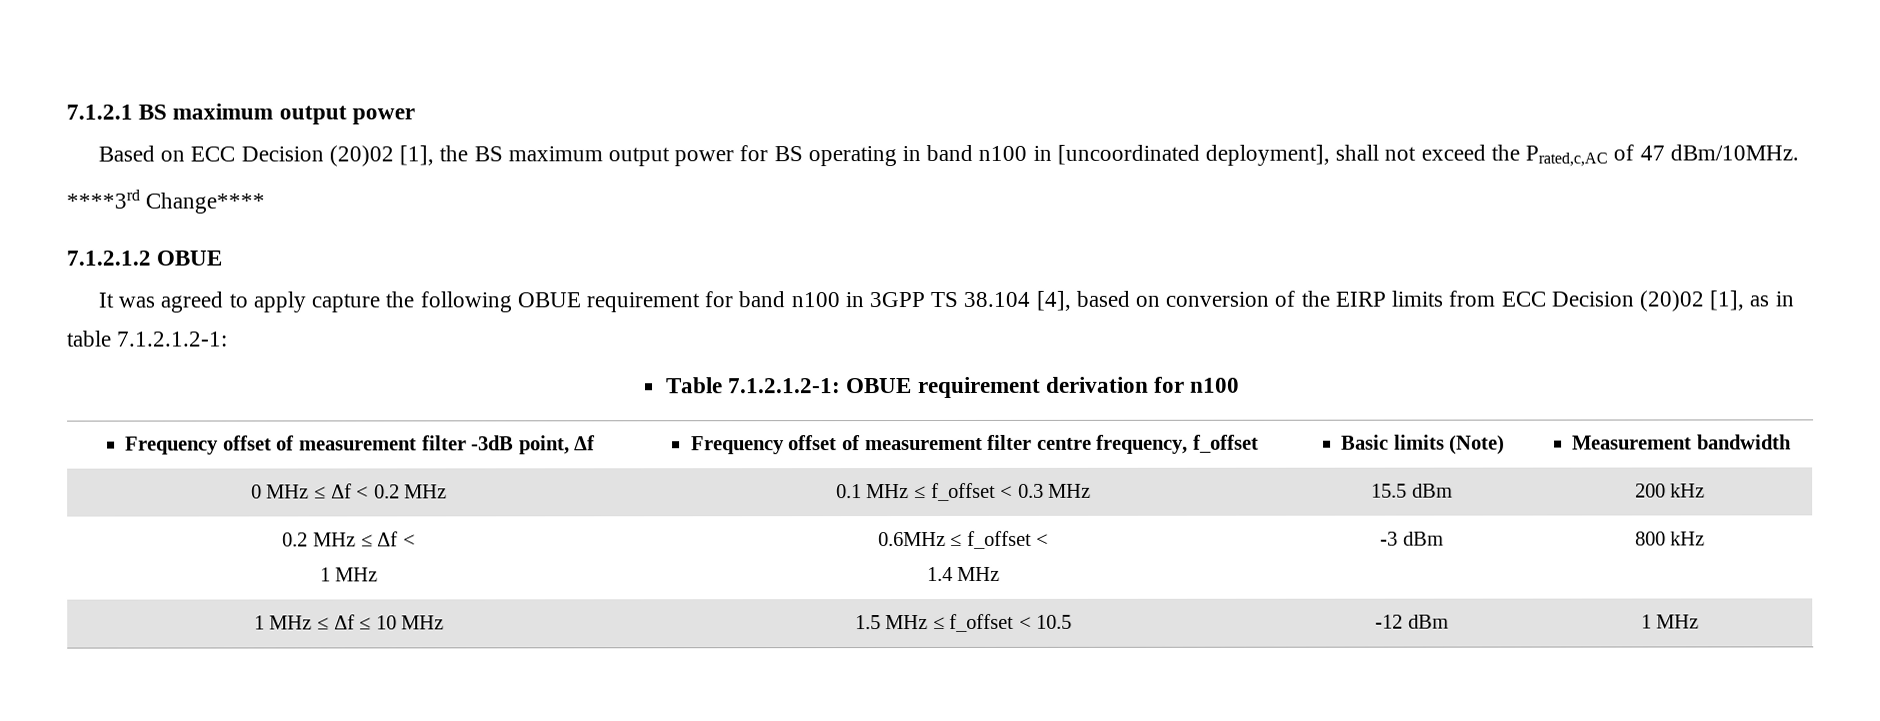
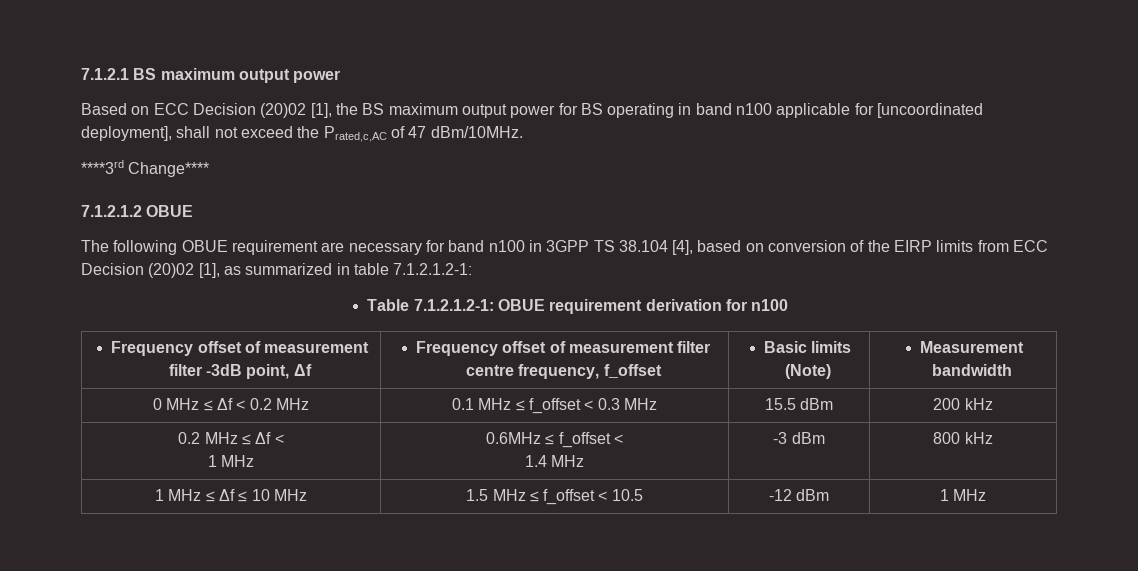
- Based on ECC Decision (20)02 [1], the BS maximum output power for BS operating in band n100 in [uncoordinated deployment], shall not exceed the Prated,c,AC of 47 dBm/10MHz.
+ Based on ECC Decision (20)02 [1], the BS maximum output power for BS operating in band n100 applicable for [uncoordinated deployment], shall not exceed the Prated,c,AC of 47 dBm/10MHz.
- It was agreed to apply capture the following OBUE requirement for band n100 in 3GPP TS 38.104 [4], based on conversion of the EIRP limits from ECC Decision (20)02 [1], as in table 7.1.2.1.2-1:
+ The following OBUE requirement are necessary for band n100 in 3GPP TS 38.104 [4], based on conversion of the EIRP limits from ECC Decision (20)02 [1], as summarized in table 7.1.2.1.2-1:

